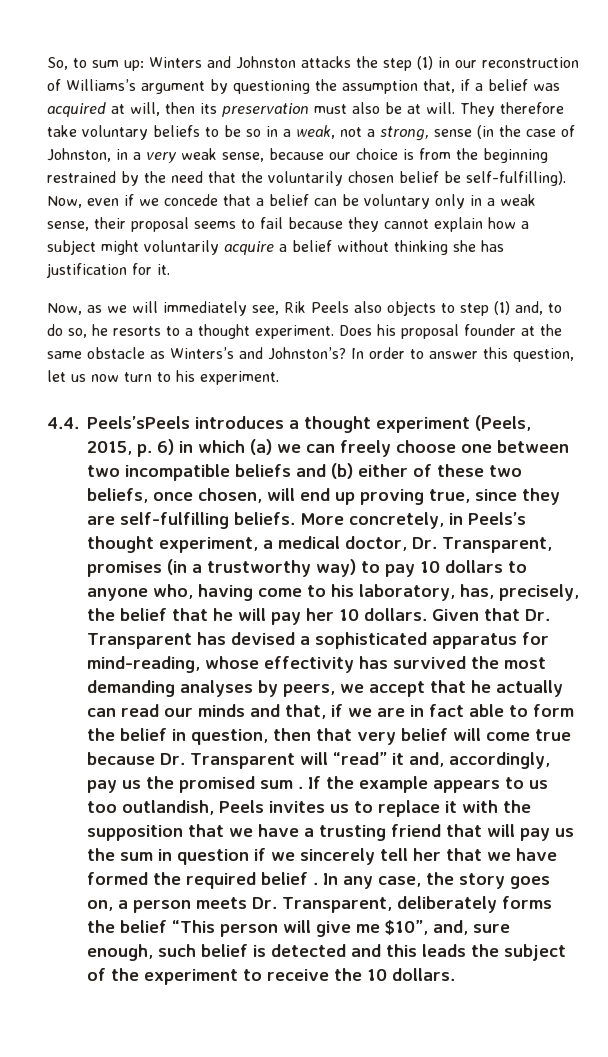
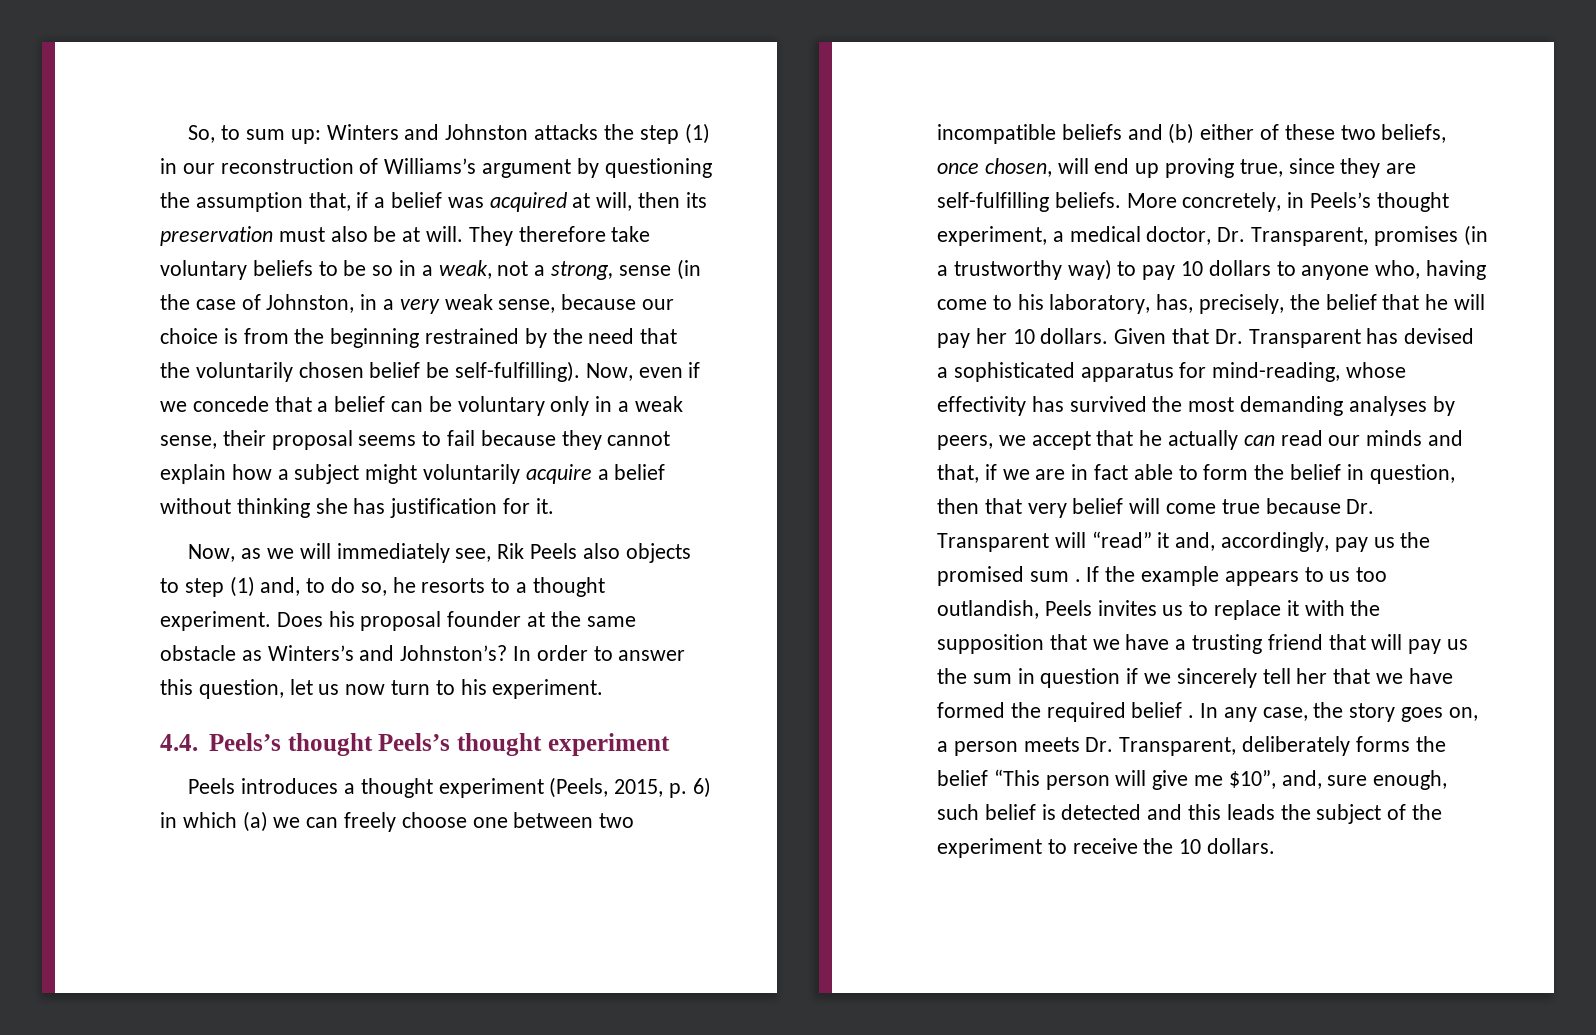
- 4.4. Peels’sPeels introduces a thought experiment (Peels, 2015, p. 6) in which (a) we can freely choose one between two incompatible beliefs and (b) either of these two beliefs, once chosen, will end up proving true, since they are self-fulfilling beliefs.
+ 4.4. Peels’s thought Peels’s thought experiment
+ Peels introduces a thought experiment (Peels, 2015, p. 6) in which (a) we can freely choose one between two incompatible beliefs and (b) either of these two beliefs, once chosen, will end up proving true, since they are self-fulfilling beliefs.

